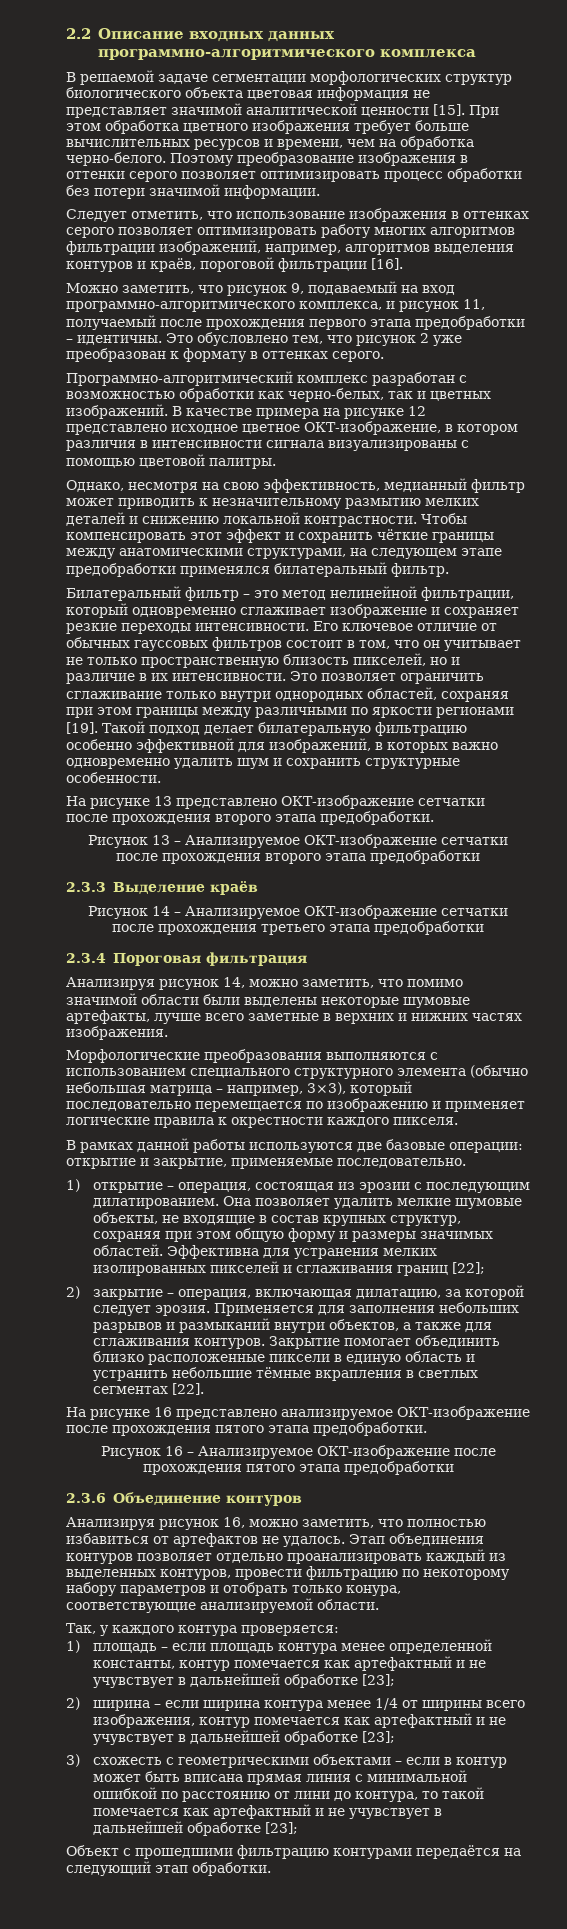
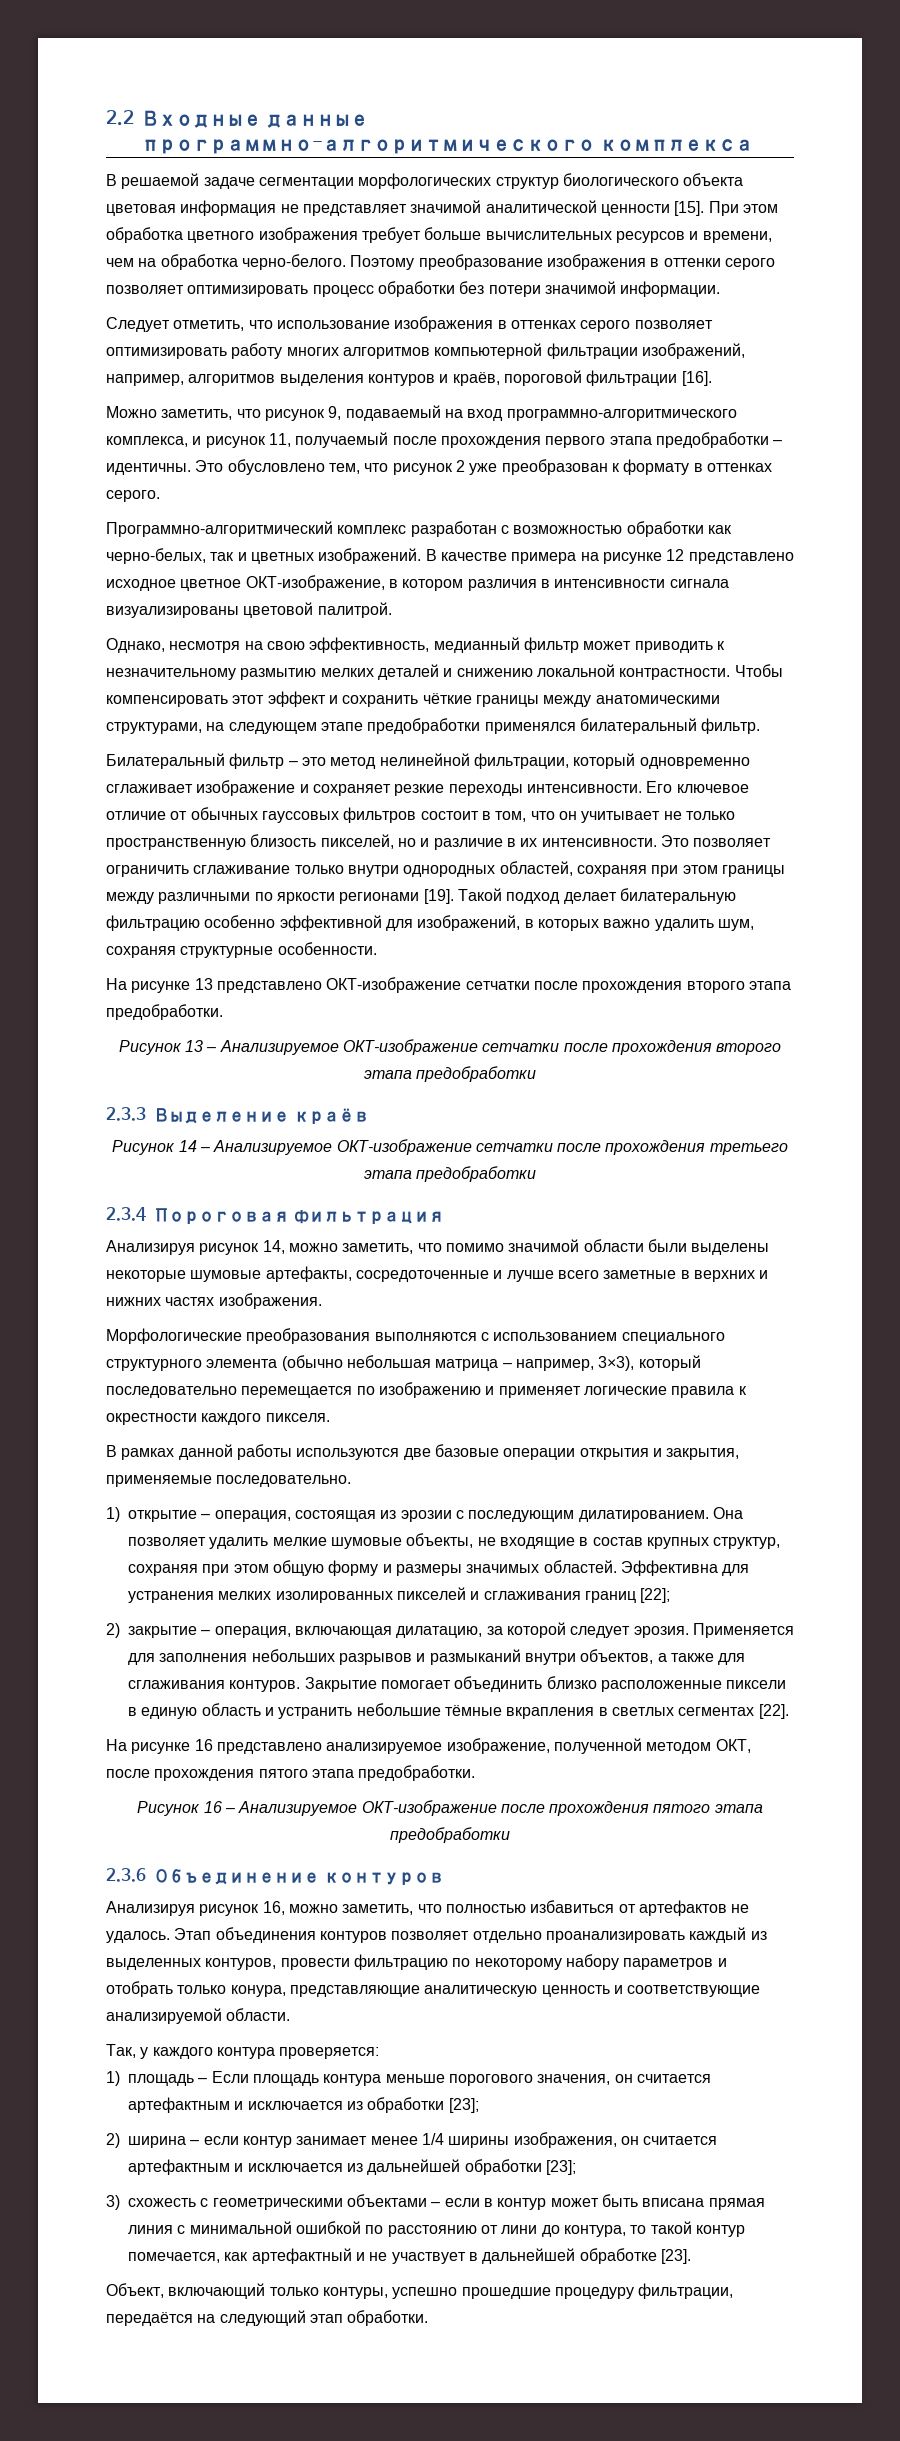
- 2.2 Описание входных данных программно-алгоритмического комплекса
+ 2.2 Входные данные программно-алгоритмического комплекса
- Следует отметить, что использование изображения в оттенках серого позволяет оптимизировать работу многих алгоритмов фильтрации изображений, например, алгоритмов выделения контуров и краёв, пороговой фильтрации [16].
+ Следует отметить, что использование изображения в оттенках серого позволяет оптимизировать работу многих алгоритмов компьютерной фильтрации изображений, например, алгоритмов выделения контуров и краёв, пороговой фильтрации [16].
- В качестве примера на рисунке 12 представлено исходное цветное ОКТ-изображение, в котором различия в интенсивности сигнала визуализированы с помощью цветовой палитры.
+ В качестве примера на рисунке 12 представлено исходное цветное ОКТ-изображение, в котором различия в интенсивности сигнала визуализированы цветовой палитрой.
- Такой подход делает билатеральную фильтрацию особенно эффективной для изображений, в которых важно одновременно удалить шум и сохранить структурные особенности.
+ Такой подход делает билатеральную фильтрацию особенно эффективной для изображений, в которых важно удалить шум, сохраняя структурные особенности.
- Анализируя рисунок 14, можно заметить, что помимо значимой области были выделены некоторые шумовые артефакты, лучше всего заметные в верхних и нижних частях изображения.
+ Анализируя рисунок 14, можно заметить, что помимо значимой области были выделены некоторые шумовые артефакты, сосредоточенные и лучше всего заметные в верхних и нижних частях изображения.
- В рамках данной работы используются две базовые операции: открытие и закрытие, применяемые последовательно.
+ В рамках данной работы используются две базовые операции открытия и закрытия, применяемые последовательно.
- На рисунке 16 представлено анализируемое ОКТ-изображение после прохождения пятого этапа предобработки.
+ На рисунке 16 представлено анализируемое изображение, полученной методом ОКТ, после прохождения пятого этапа предобработки.
- Этап объединения контуров позволяет отдельно проанализировать каждый из выделенных контуров, провести фильтрацию по некоторому набору параметров и отобрать только конура, соответствующие анализируемой области.
+ Этап объединения контуров позволяет отдельно проанализировать каждый из выделенных контуров, провести фильтрацию по некоторому набору параметров и отобрать только конура, представляющие аналитическую ценность и соответствующие анализируемой области.
- 1) площадь – если площадь контура менее определенной константы, контур помечается как артефактный и не учувствует в дальнейшей обработке [23];
+ 1) площадь – Если площадь контура меньше порогового значения, он считается артефактным и исключается из обработки [23];
- 2) ширина – если ширина контура менее 1/4 от ширины всего изображения, контур помечается как артефактный и не учувствует в дальнейшей обработке [23];
+ 2) ширина – если контур занимает менее 1/4 ширины изображения, он считается артефактным и исключается из дальнейшей обработки [23];
- 3) схожесть с геометрическими объектами – если в контур может быть вписана прямая линия с минимальной ошибкой по расстоянию от лини до контура, то такой помечается как артефактный и не учувствует в дальнейшей обработке [23];
- Объект с прошедшими фильтрацию контурами передаётся на следующий этап обработки.
+ 3) схожесть с геометрическими объектами – если в контур может быть вписана прямая линия с минимальной ошибкой по расстоянию от лини до контура, то такой контур помечается, как артефактный и не участвует в дальнейшей обработке [23].
+ Объект, включающий только контуры, успешно прошедшие процедуру фильтрации, передаётся на следующий этап обработки.

